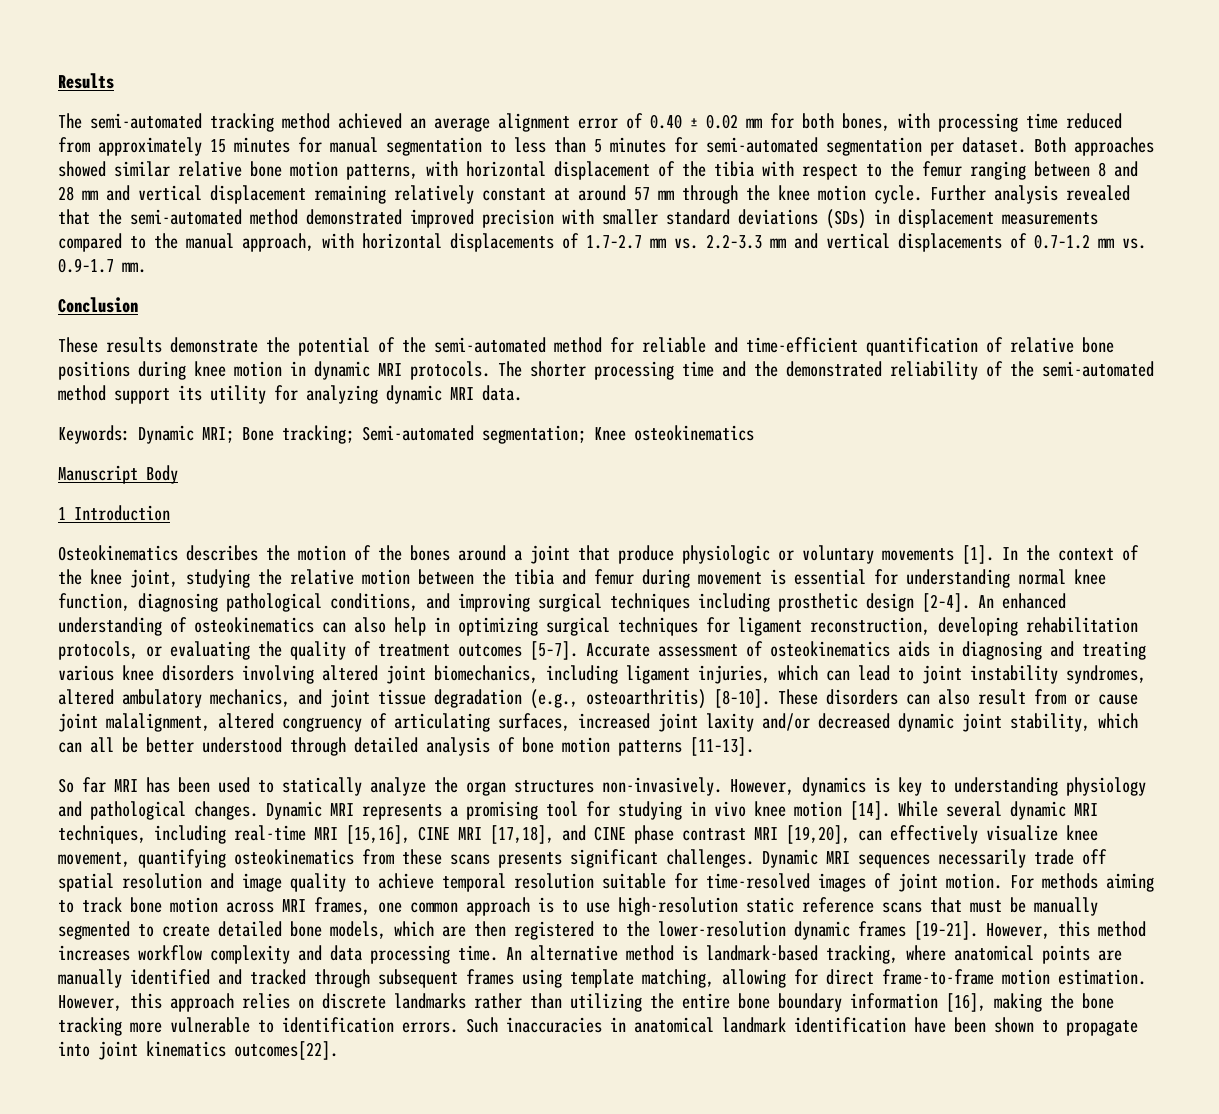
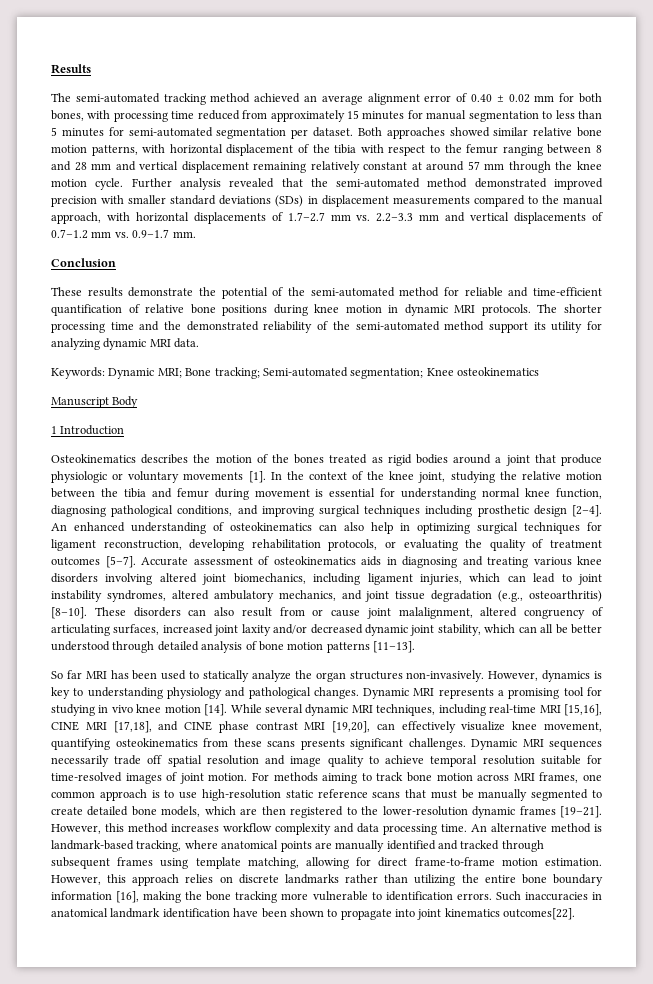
- Osteokinematics describes the motion of the bones around a joint that produce physiologic or voluntary movements [1].
+ Osteokinematics describes the motion of the bones treated as rigid bodies around a joint that produce physiologic or voluntary movements [1].

